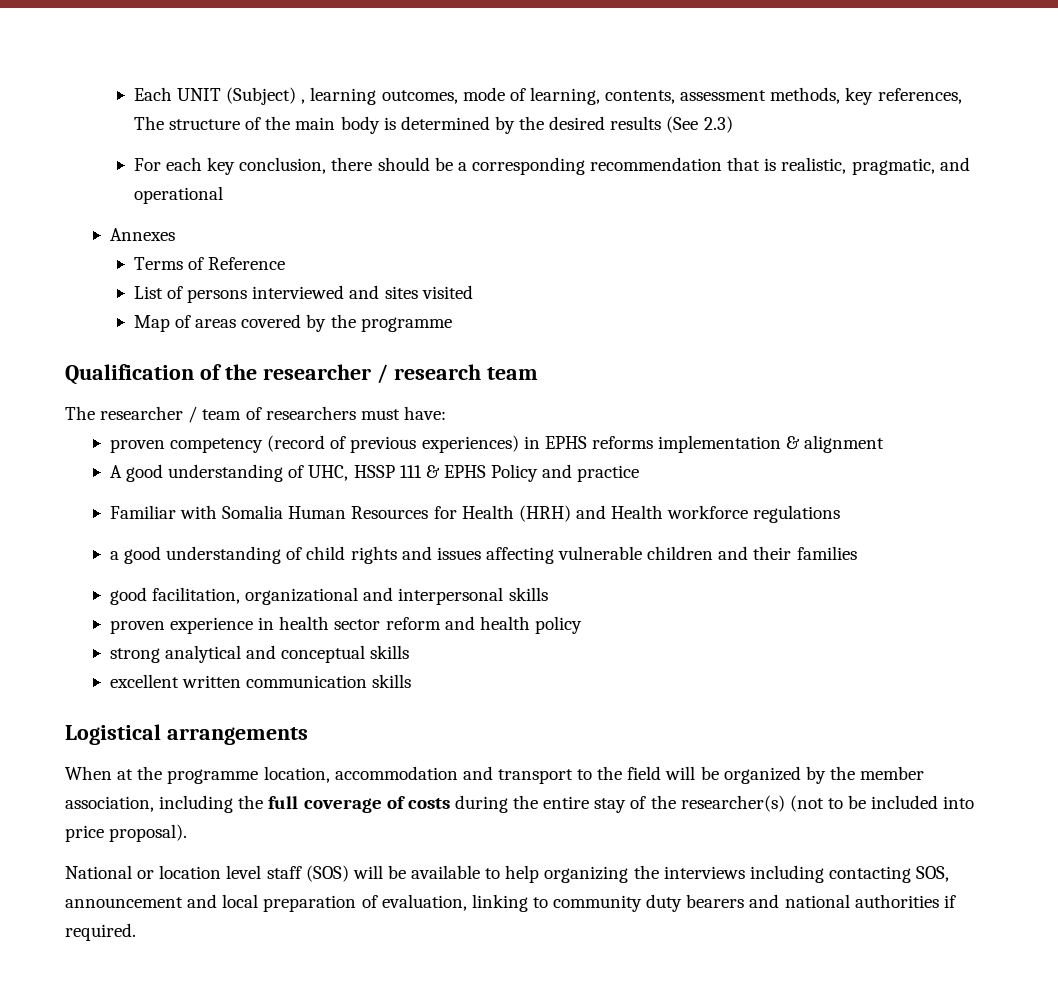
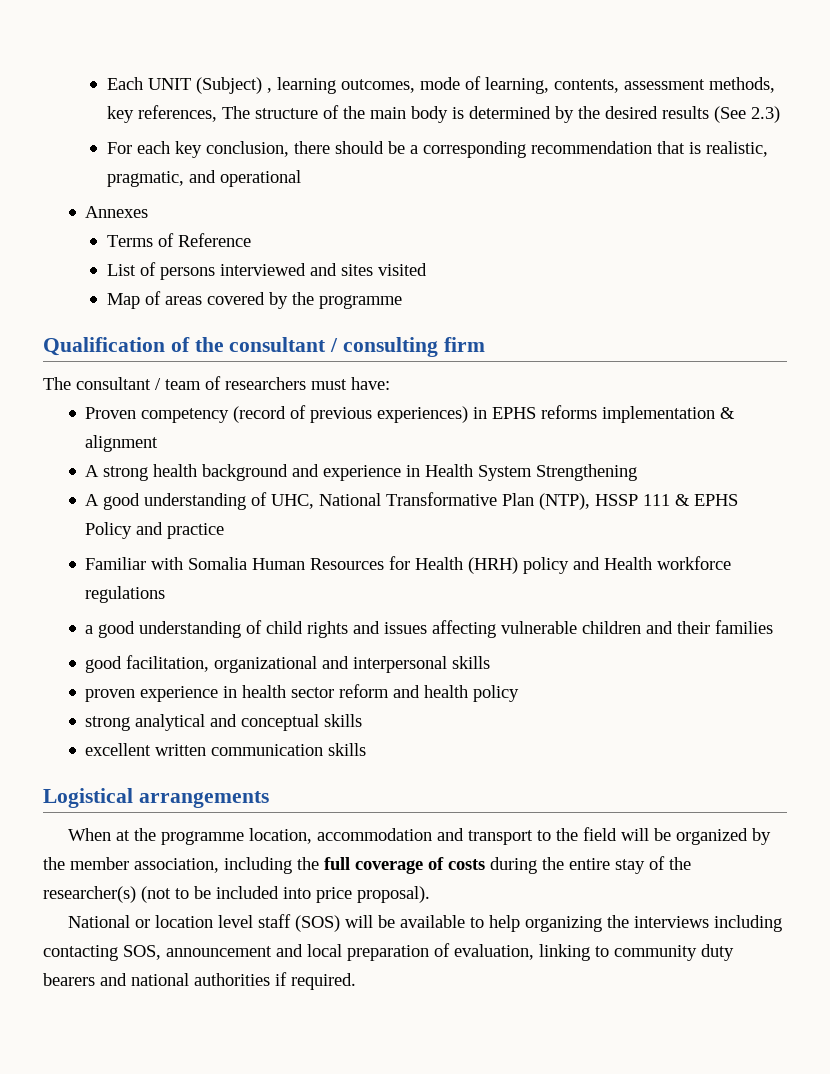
- Qualification of the researcher / research team
- The researcher / team of researchers must have:
+ Qualification of the consultant / consulting firm
+ The consultant / team of researchers must have:
- proven competency (record of previous experiences) in EPHS reforms implementation & alignment
+ Proven competency (record of previous experiences) in EPHS reforms implementation & alignment
+ A strong health background and experience in Health System Strengthening
- A good understanding of UHC, HSSP 111 & EPHS Policy and practice
+ A good understanding of UHC, National Transformative Plan (NTP), HSSP 111 & EPHS Policy and practice
- Familiar with Somalia Human Resources for Health (HRH) and Health workforce regulations
+ Familiar with Somalia Human Resources for Health (HRH) policy and Health workforce regulations

